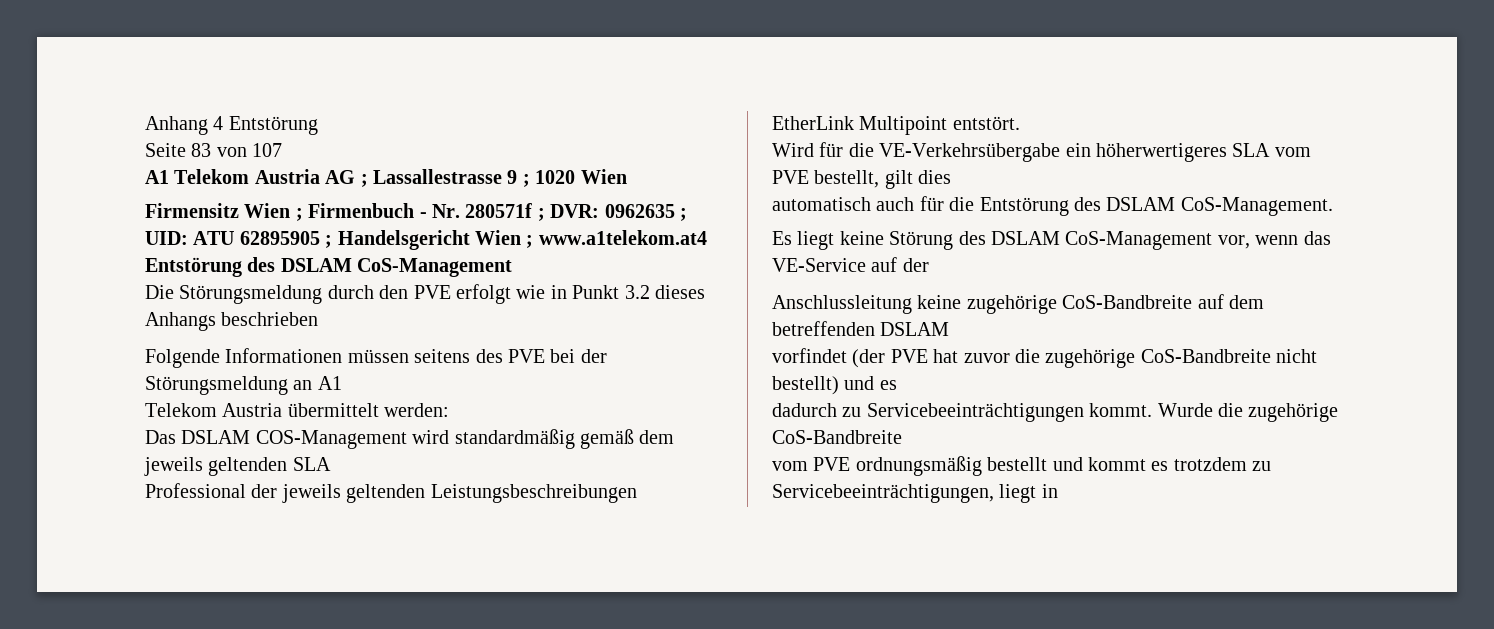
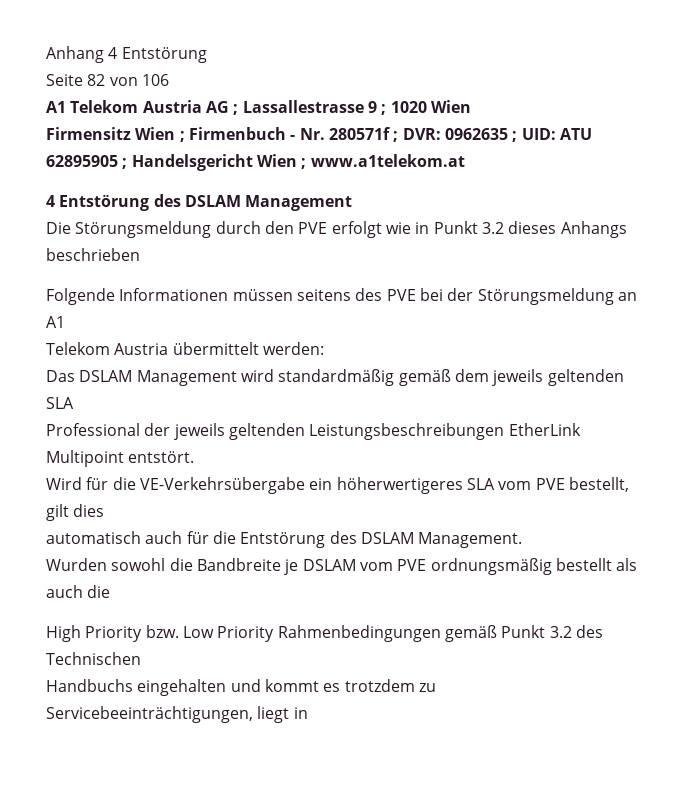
- Seite 83 von 107
+ Seite 82 von 106
- Firmensitz Wien ; Firmenbuch - Nr. 280571f ; DVR: 0962635 ; UID: ATU 62895905 ; Handelsgericht Wien ; www.a1telekom.at4 Entstörung des DSLAM CoS-Management
+ Firmensitz Wien ; Firmenbuch - Nr. 280571f ; DVR: 0962635 ; UID: ATU 62895905 ; Handelsgericht Wien ; www.a1telekom.at
+ 4 Entstörung des DSLAM Management
- Das DSLAM COS-Management wird standardmäßig gemäß dem jeweils geltenden SLA
+ Das DSLAM Management wird standardmäßig gemäß dem jeweils geltenden SLA
- automatisch auch für die Entstörung des DSLAM CoS-Management.
- Es liegt keine Störung des DSLAM CoS-Management vor, wenn das VE-Service auf der
- Anschlussleitung keine zugehörige CoS-Bandbreite auf dem betreffenden DSLAM
- vorfindet (der PVE hat zuvor die zugehörige CoS-Bandbreite nicht bestellt) und es
- dadurch zu Servicebeeinträchtigungen kommt. Wurde die zugehörige CoS-Bandbreite
- vom PVE ordnungsmäßig bestellt und kommt es trotzdem zu Servicebeeinträchtigungen, liegt in
+ automatisch auch für die Entstörung des DSLAM Management.
+ Wurden sowohl die Bandbreite je DSLAM vom PVE ordnungsmäßig bestellt als auch die
+ High Priority bzw. Low Priority Rahmenbedingungen gemäß Punkt 3.2 des Technischen
+ Handbuchs eingehalten und kommt es trotzdem zu Servicebeeinträchtigungen, liegt in

